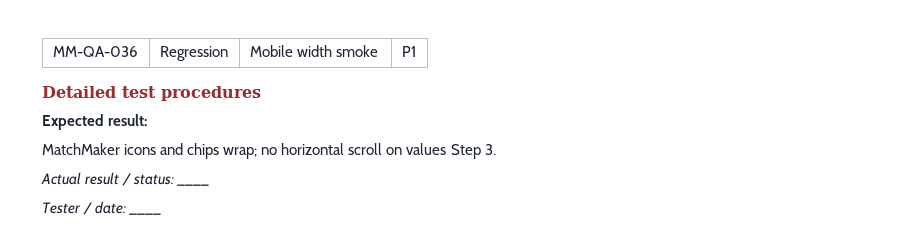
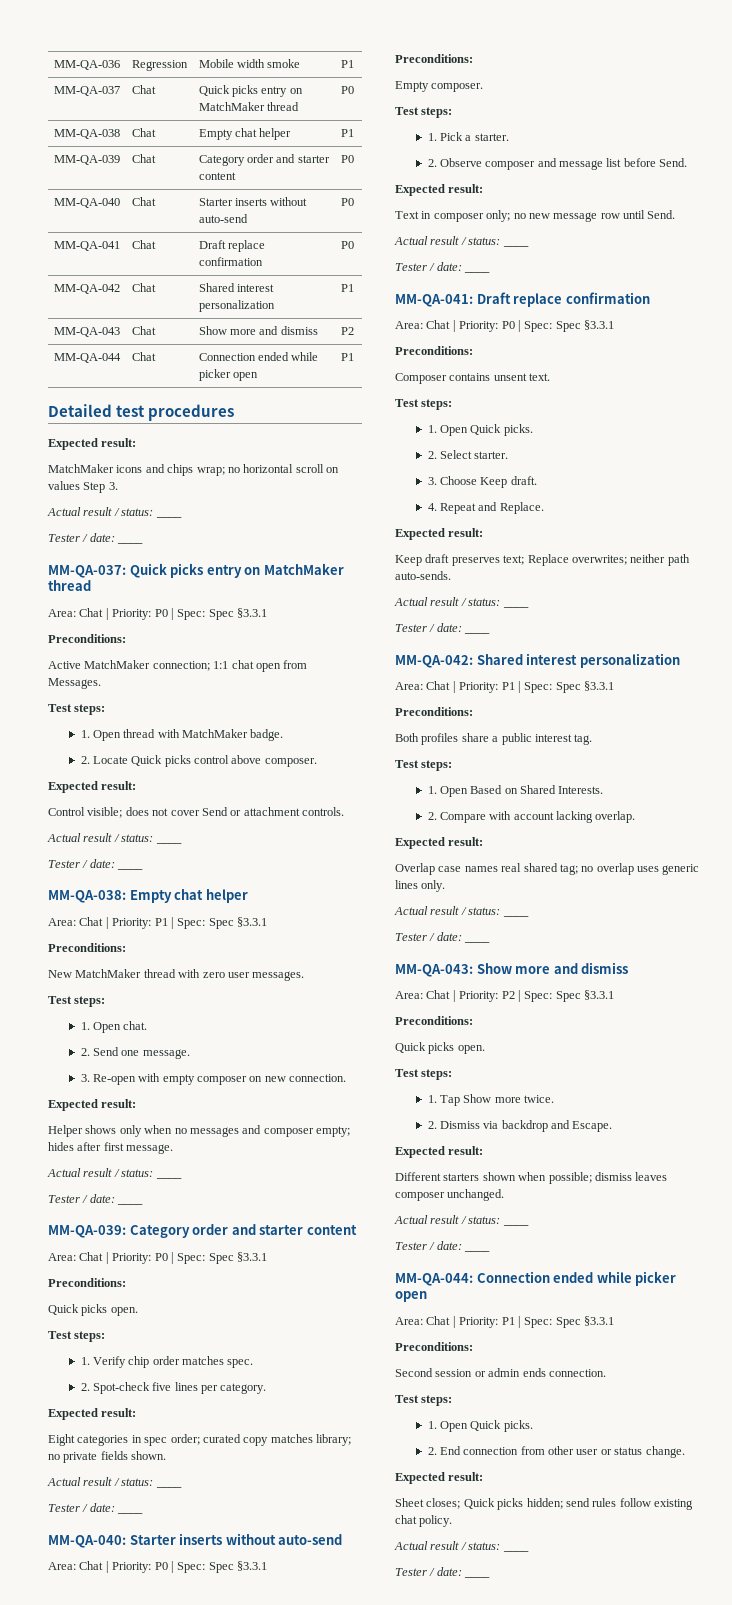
+ MM-QA-037 | Chat | Quick picks entry on MatchMaker thread | P0
+ MM-QA-038 | Chat | Empty chat helper | P1
+ MM-QA-039 | Chat | Category order and starter content | P0
+ MM-QA-040 | Chat | Starter inserts without auto-send | P0
+ MM-QA-041 | Chat | Draft replace confirmation | P0
+ MM-QA-042 | Chat | Shared interest personalization | P1
+ MM-QA-043 | Chat | Show more and dismiss | P2
+ MM-QA-044 | Chat | Connection ended while picker open | P1
+ MM-QA-037: Quick picks entry on MatchMaker thread
+ Area: Chat | Priority: P0 | Spec: Spec §3.3.1
+ Preconditions:
+ Active MatchMaker connection; 1:1 chat open from Messages.
+ Test steps:
+ 1. Open thread with MatchMaker badge.
+ 2. Locate Quick picks control above composer.
+ Expected result:
+ Control visible; does not cover Send or attachment controls.
+ Actual result / status: ____
+ Tester / date: ____
+ MM-QA-038: Empty chat helper
+ Area: Chat | Priority: P1 | Spec: Spec §3.3.1
+ Preconditions:
+ New MatchMaker thread with zero user messages.
+ Test steps:
+ 1. Open chat.
+ 2. Send one message.
+ 3. Re-open with empty composer on new connection.
+ Expected result:
+ Helper shows only when no messages and composer empty; hides after first message.
+ Actual result / status: ____
+ Tester / date: ____
+ MM-QA-039: Category order and starter content
+ Area: Chat | Priority: P0 | Spec: Spec §3.3.1
+ Preconditions:
+ Quick picks open.
+ Test steps:
+ 1. Verify chip order matches spec.
+ 2. Spot-check five lines per category.
+ Expected result:
+ Eight categories in spec order; curated copy matches library; no private fields shown.
+ Actual result / status: ____
+ Tester / date: ____
+ MM-QA-040: Starter inserts without auto-send
+ Area: Chat | Priority: P0 | Spec: Spec §3.3.1
+ Preconditions:
+ Empty composer.
+ Test steps:
+ 1. Pick a starter.
+ 2. Observe composer and message list before Send.
+ Expected result:
+ Text in composer only; no new message row until Send.
+ Actual result / status: ____
+ Tester / date: ____
+ MM-QA-041: Draft replace confirmation
+ Area: Chat | Priority: P0 | Spec: Spec §3.3.1
+ Preconditions:
+ Composer contains unsent text.
+ Test steps:
+ 1. Open Quick picks.
+ 2. Select starter.
+ 3. Choose Keep draft.
+ 4. Repeat and Replace.
+ Expected result:
+ Keep draft preserves text; Replace overwrites; neither path auto-sends.
+ Actual result / status: ____
+ Tester / date: ____
+ MM-QA-042: Shared interest personalization
+ Area: Chat | Priority: P1 | Spec: Spec §3.3.1
+ Preconditions:
+ Both profiles share a public interest tag.
+ Test steps:
+ 1. Open Based on Shared Interests.
+ 2. Compare with account lacking overlap.
+ Expected result:
+ Overlap case names real shared tag; no overlap uses generic lines only.
+ Actual result / status: ____
+ Tester / date: ____
+ MM-QA-043: Show more and dismiss
+ Area: Chat | Priority: P2 | Spec: Spec §3.3.1
+ Preconditions:
+ Quick picks open.
+ Test steps:
+ 1. Tap Show more twice.
+ 2. Dismiss via backdrop and Escape.
+ Expected result:
+ Different starters shown when possible; dismiss leaves composer unchanged.
+ Actual result / status: ____
+ Tester / date: ____
+ MM-QA-044: Connection ended while picker open
+ Area: Chat | Priority: P1 | Spec: Spec §3.3.1
+ Preconditions:
+ Second session or admin ends connection.
+ Test steps:
+ 1. Open Quick picks.
+ 2. End connection from other user or status change.
+ Expected result:
+ Sheet closes; Quick picks hidden; send rules follow existing chat policy.
+ Actual result / status: ____
+ Tester / date: ____

